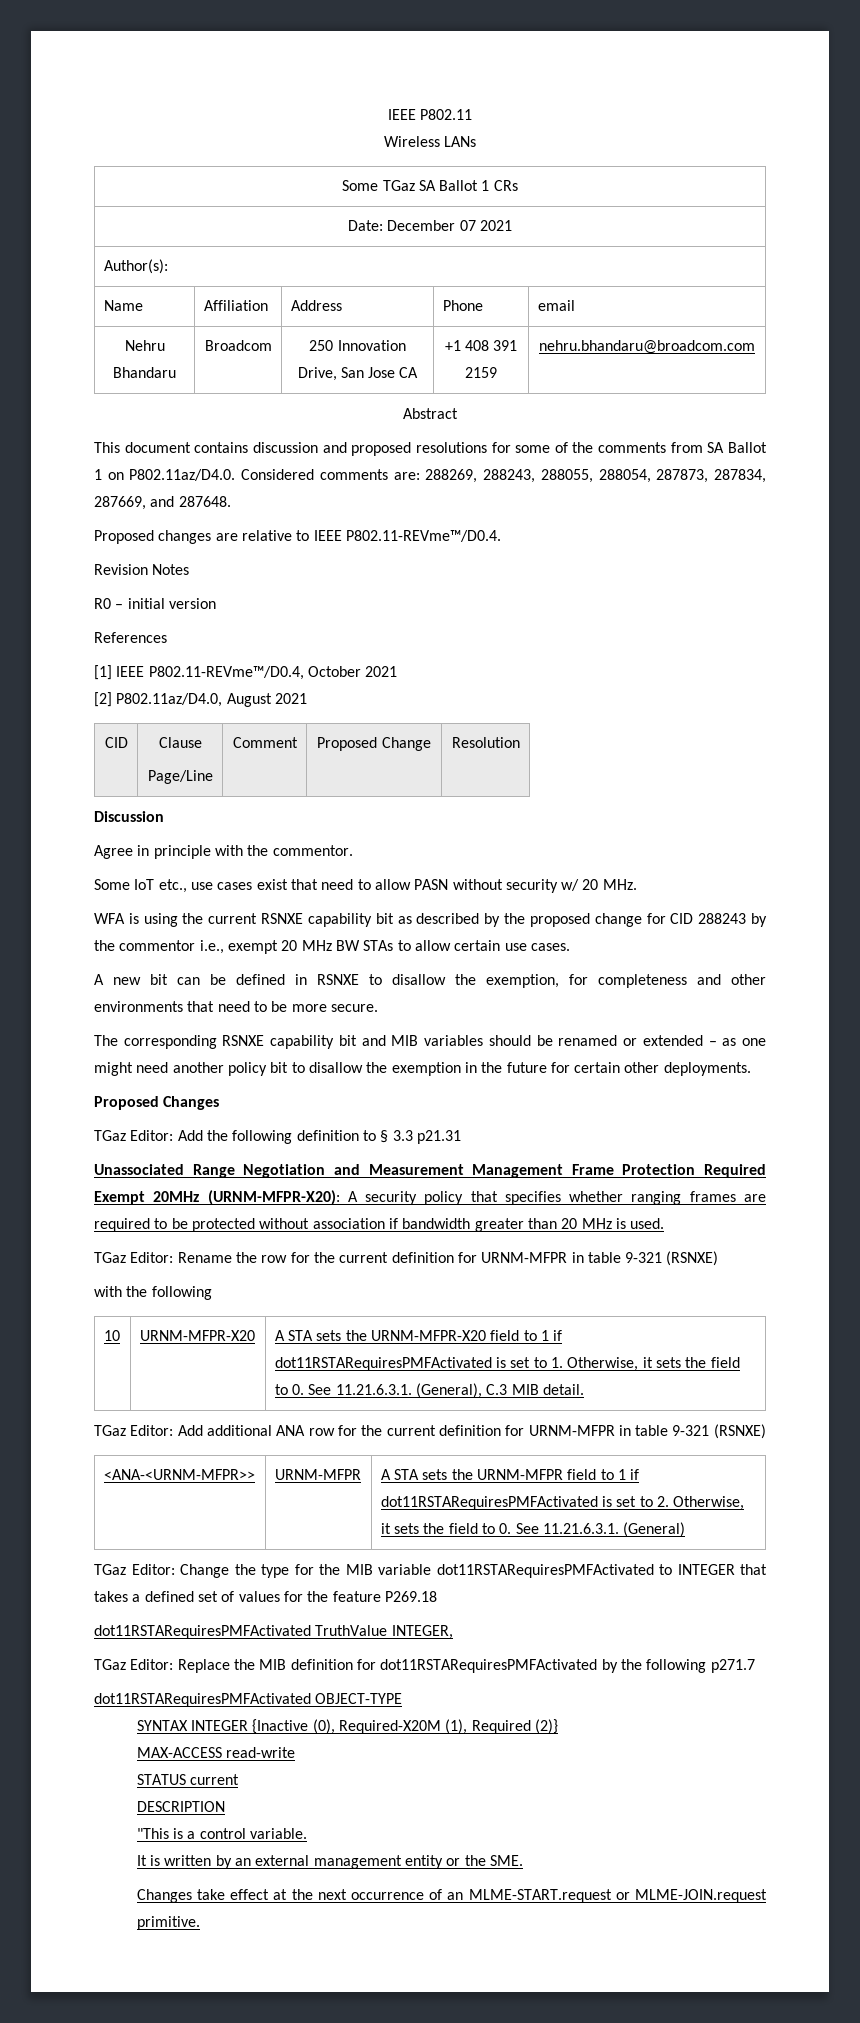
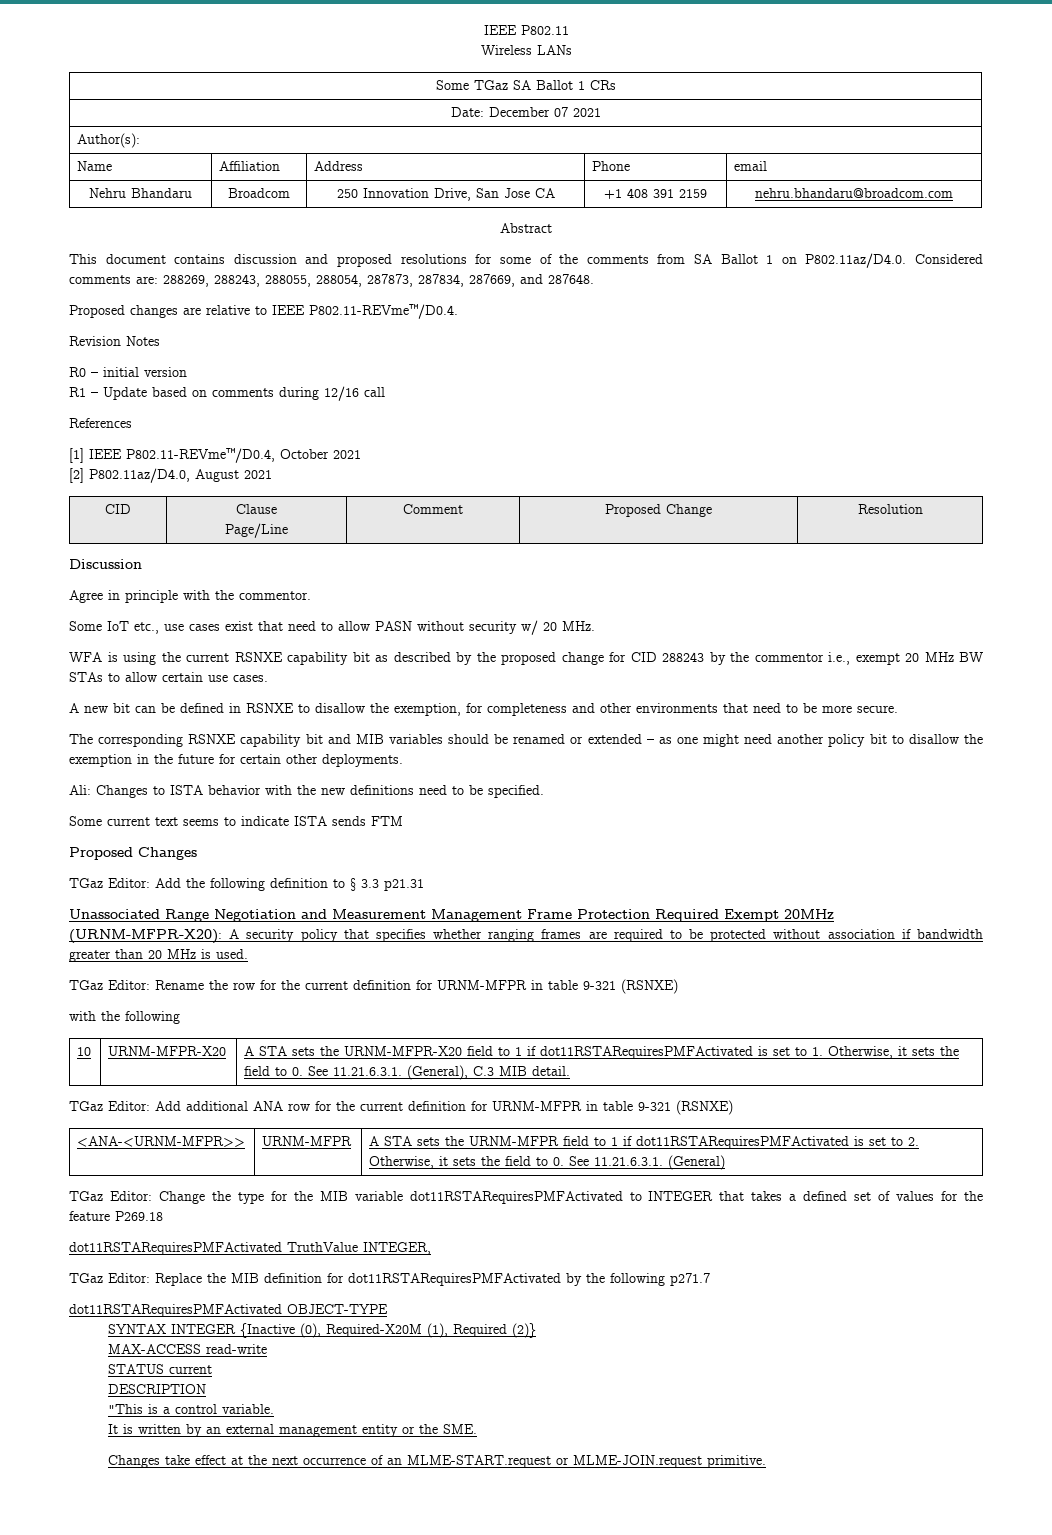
+ R1 – Update based on comments during 12/16 call
+ Ali: Changes to ISTA behavior with the new definitions need to be specified.
+ Some current text seems to indicate ISTA sends FTM

